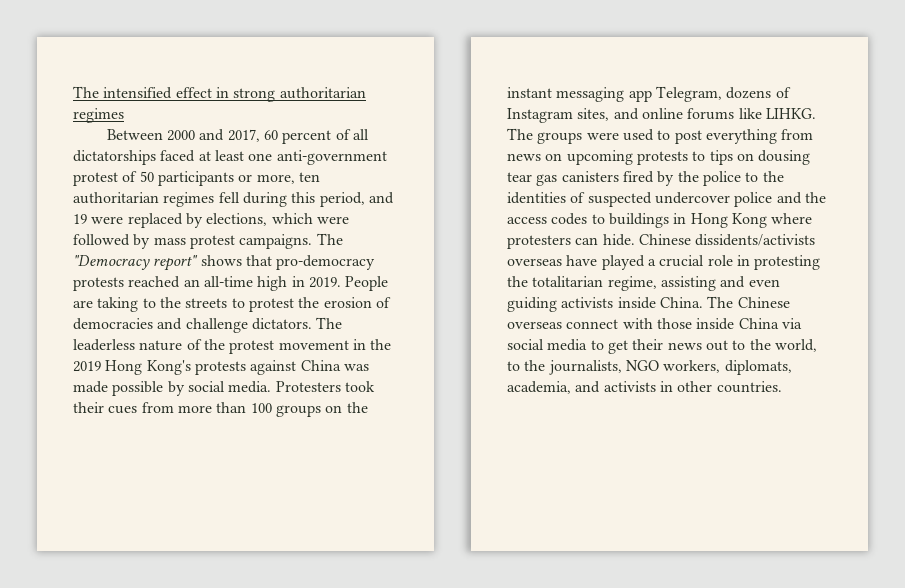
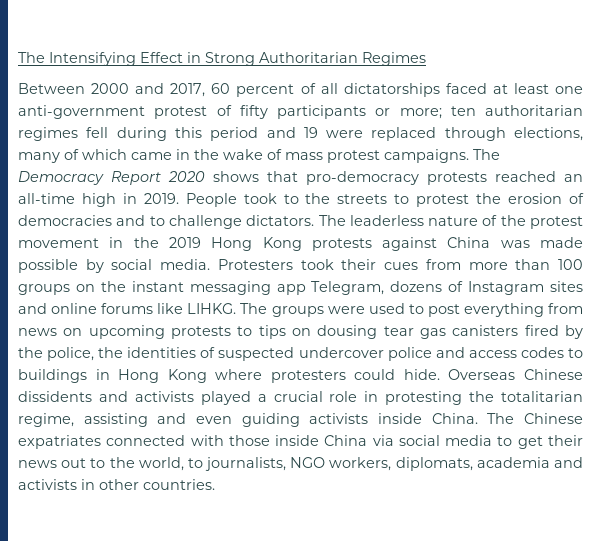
- The intensified effect in strong authoritarian regimes
+ The Intensifying Effect in Strong Authoritarian Regimes
- Between 2000 and 2017, 60 percent of all dictatorships faced at least one anti-government protest of 50 participants or more, ten authoritarian regimes fell during this period, and 19 were replaced by elections, which were followed by mass protest campaigns.
+ Between 2000 and 2017, 60 percent of all dictatorships faced at least one anti-government protest of fifty participants or more; ten authoritarian regimes fell during this period and 19 were replaced through elections, many of which came in the wake of mass protest campaigns.
- The "Democracy report" shows that pro-democracy protests reached an all-time high in 2019.
+ The Democracy Report 2020 shows that pro-democracy protests reached an all-time high in 2019.
- People are taking to the streets to protest the erosion of democracies and challenge dictators.
+ People took to the streets to protest the erosion of democracies and to challenge dictators.
- The leaderless nature of the protest movement in the 2019 Hong Kong's protests against China was made possible by social media.
+ The leaderless nature of the protest movement in the 2019 Hong Kong protests against China was made possible by social media.
- Protesters took their cues from more than 100 groups on the instant messaging app Telegram, dozens of Instagram sites, and online forums like LIHKG.
+ Protesters took their cues from more than 100 groups on the instant messaging app Telegram, dozens of Instagram sites and online forums like LIHKG.
- The groups were used to post everything from news on upcoming protests to tips on dousing tear gas canisters fired by the police to the identities of suspected undercover police and the access codes to buildings in Hong Kong where protesters can hide. Chinese dissidents/activists overseas have played a crucial role in protesting the totalitarian regime, assisting and even guiding activists inside China.
+ The groups were used to post everything from news on upcoming protests to tips on dousing tear gas canisters fired by the police, the identities of suspected undercover police and access codes to buildings in Hong Kong where protesters could hide. Overseas Chinese dissidents and activists played a crucial role in protesting the totalitarian regime, assisting and even guiding activists inside China.
- The Chinese overseas connect with those inside China via social media to get their news out to the world, to the journalists, NGO workers, diplomats, academia, and activists in other countries.
+ The Chinese expatriates connected with those inside China via social media to get their news out to the world, to journalists, NGO workers, diplomats, academia and activists in other countries.

